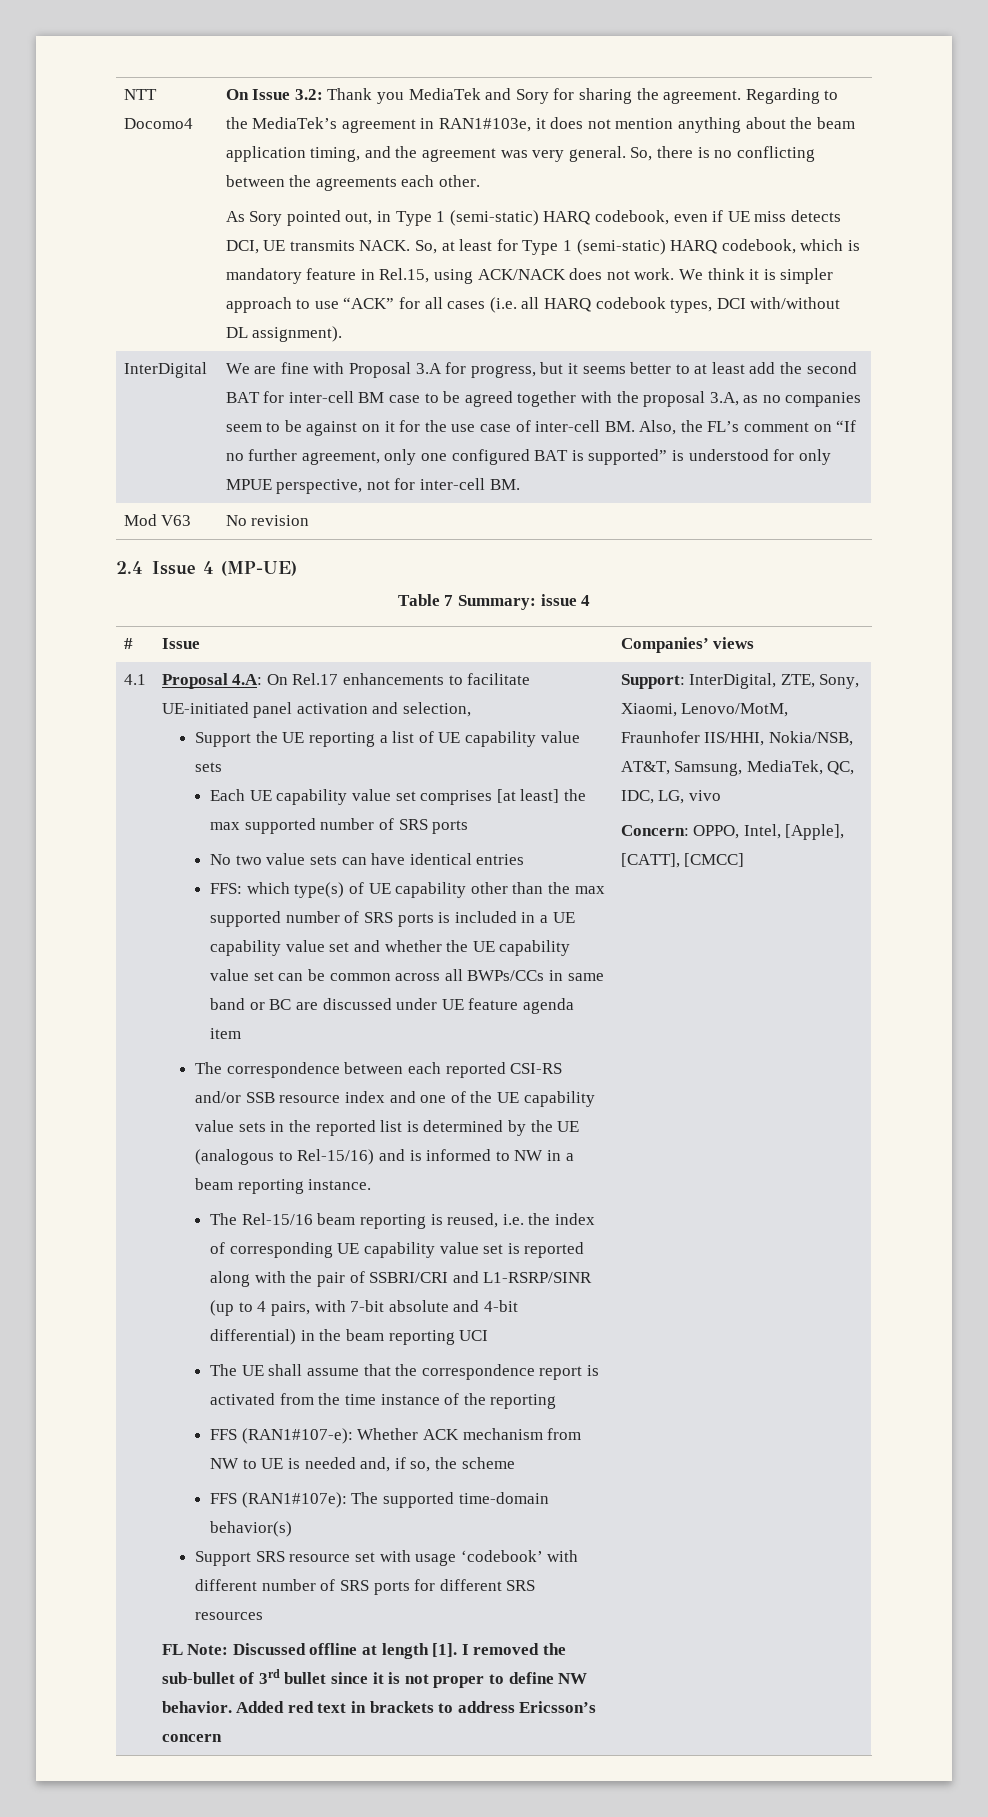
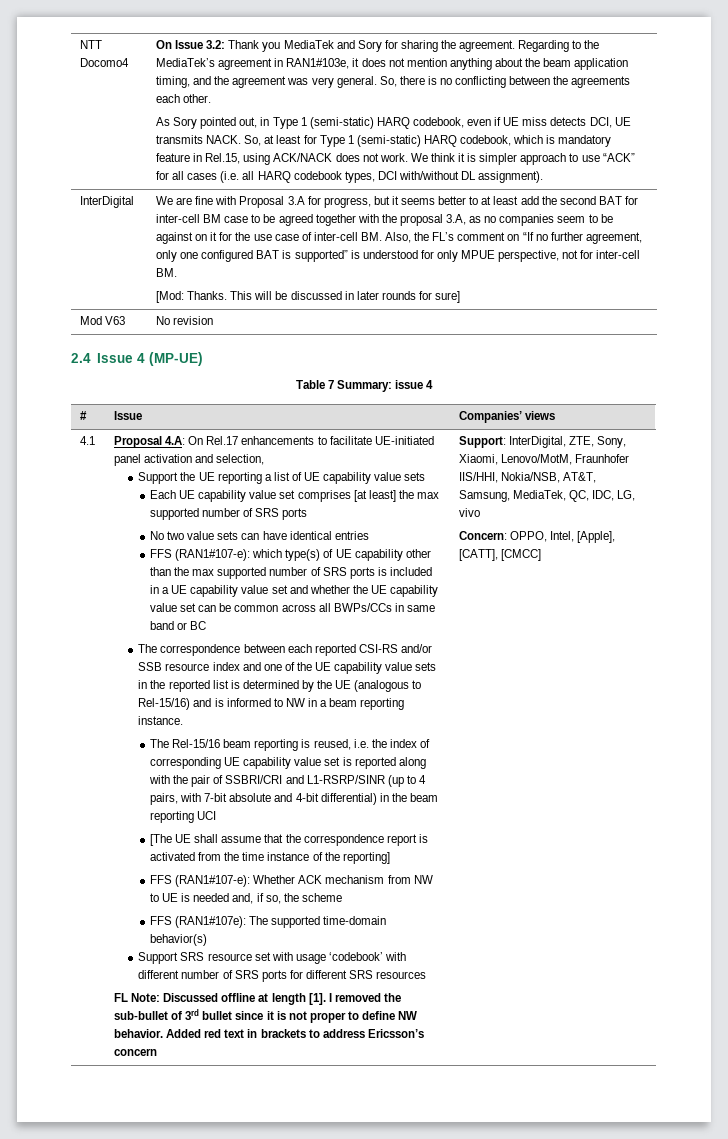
+ [Mod: Thanks. This will be discussed in later rounds for sure]
- FFS: which type(s) of UE capability other than the max supported number of SRS ports is included in a UE capability value set and whether the UE capability value set can be common across all BWPs/CCs in same band or BC are discussed under UE feature agenda item
+ FFS (RAN1#107-e): which type(s) of UE capability other than the max supported number of SRS ports is included in a UE capability value set and whether the UE capability value set can be common across all BWPs/CCs in same band or BC
- The UE shall assume that the correspondence report is activated from the time instance of the reporting
+ [The UE shall assume that the correspondence report is activated from the time instance of the reporting]

